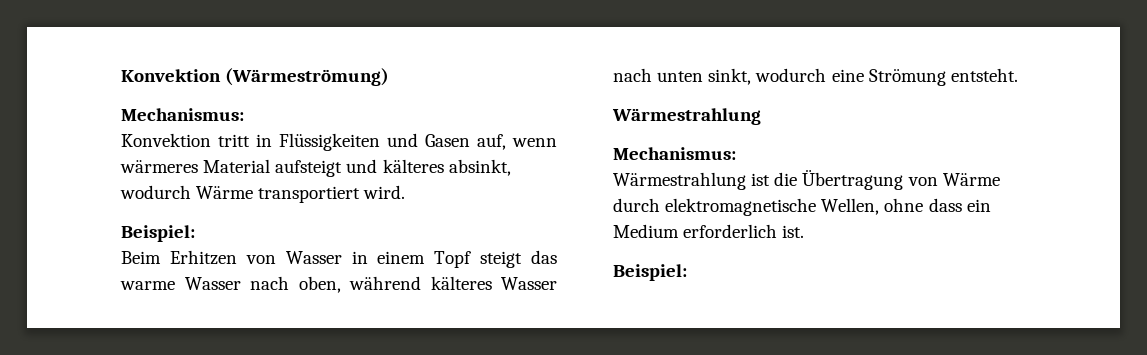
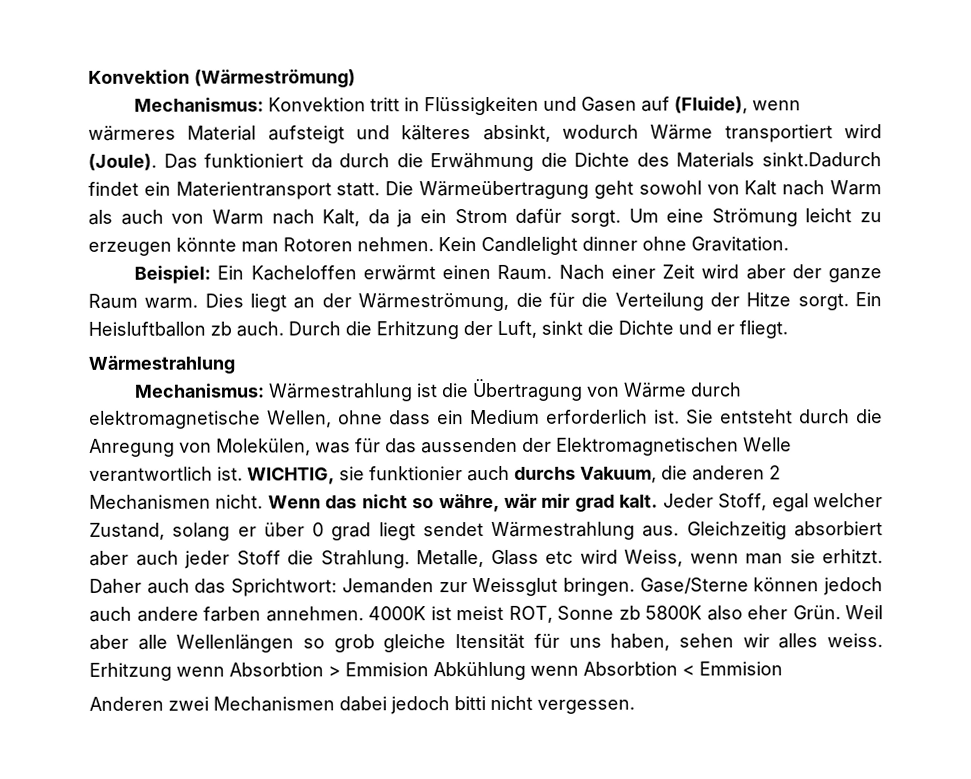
  Konvektion (Wärmeströmung)
- Mechanismus:
- Konvektion tritt in Flüssigkeiten und Gasen auf, wenn wärmeres Material aufsteigt und kälteres absinkt, wodurch Wärme transportiert wird.
- Beispiel:
- Beim Erhitzen von Wasser in einem Topf steigt das warme Wasser nach oben, während kälteres Wasser nach unten sinkt, wodurch eine Strömung entsteht.
+ Mechanismus: Konvektion tritt in Flüssigkeiten und Gasen auf (Fluide), wenn wärmeres Material aufsteigt und kälteres absinkt, wodurch Wärme transportiert wird (Joule). Das funktioniert da durch die Erwähmung die Dichte des Materials sinkt.Dadurch findet ein Materientransport statt. Die Wärmeübertragung geht sowohl von Kalt nach Warm als auch von Warm nach Kalt, da ja ein Strom dafür sorgt. Um eine Strömung leicht zu erzeugen könnte man Rotoren nehmen. Kein Candlelight dinner ohne Gravitation.
+ Beispiel: Ein Kacheloffen erwärmt einen Raum. Nach einer Zeit wird aber der ganze Raum warm. Dies liegt an der Wärmeströmung, die für die Verteilung der Hitze sorgt. Ein Heisluftballon zb auch. Durch die Erhitzung der Luft, sinkt die Dichte und er fliegt.
  Wärmestrahlung
- Mechanismus:
- Wärmestrahlung ist die Übertragung von Wärme durch elektromagnetische Wellen, ohne dass ein Medium erforderlich ist.
- Beispiel:
+ Mechanismus: Wärmestrahlung ist die Übertragung von Wärme durch elektromagnetische Wellen, ohne dass ein Medium erforderlich ist. Sie entsteht durch die Anregung von Molekülen, was für das aussenden der Elektromagnetischen Welle verantwortlich ist. WICHTIG, sie funktionier auch durchs Vakuum, die anderen 2 Mechanismen nicht. Wenn das nicht so währe, wär mir grad kalt. Jeder Stoff, egal welcher Zustand, solang er über 0 grad liegt sendet Wärmestrahlung aus. Gleichzeitig absorbiert aber auch jeder Stoff die Strahlung. Metalle, Glass etc wird Weiss, wenn man sie erhitzt. Daher auch das Sprichtwort: Jemanden zur Weissglut bringen. Gase/Sterne können jedoch auch andere farben annehmen. 4000K ist meist ROT, Sonne zb 5800K also eher Grün. Weil aber alle Wellenlängen so grob gleiche Itensität für uns haben, sehen wir alles weiss. Erhitzung wenn Absorbtion > Emmision Abkühlung wenn Absorbtion < Emmision
+ Anderen zwei Mechanismen dabei jedoch bitti nicht vergessen.

